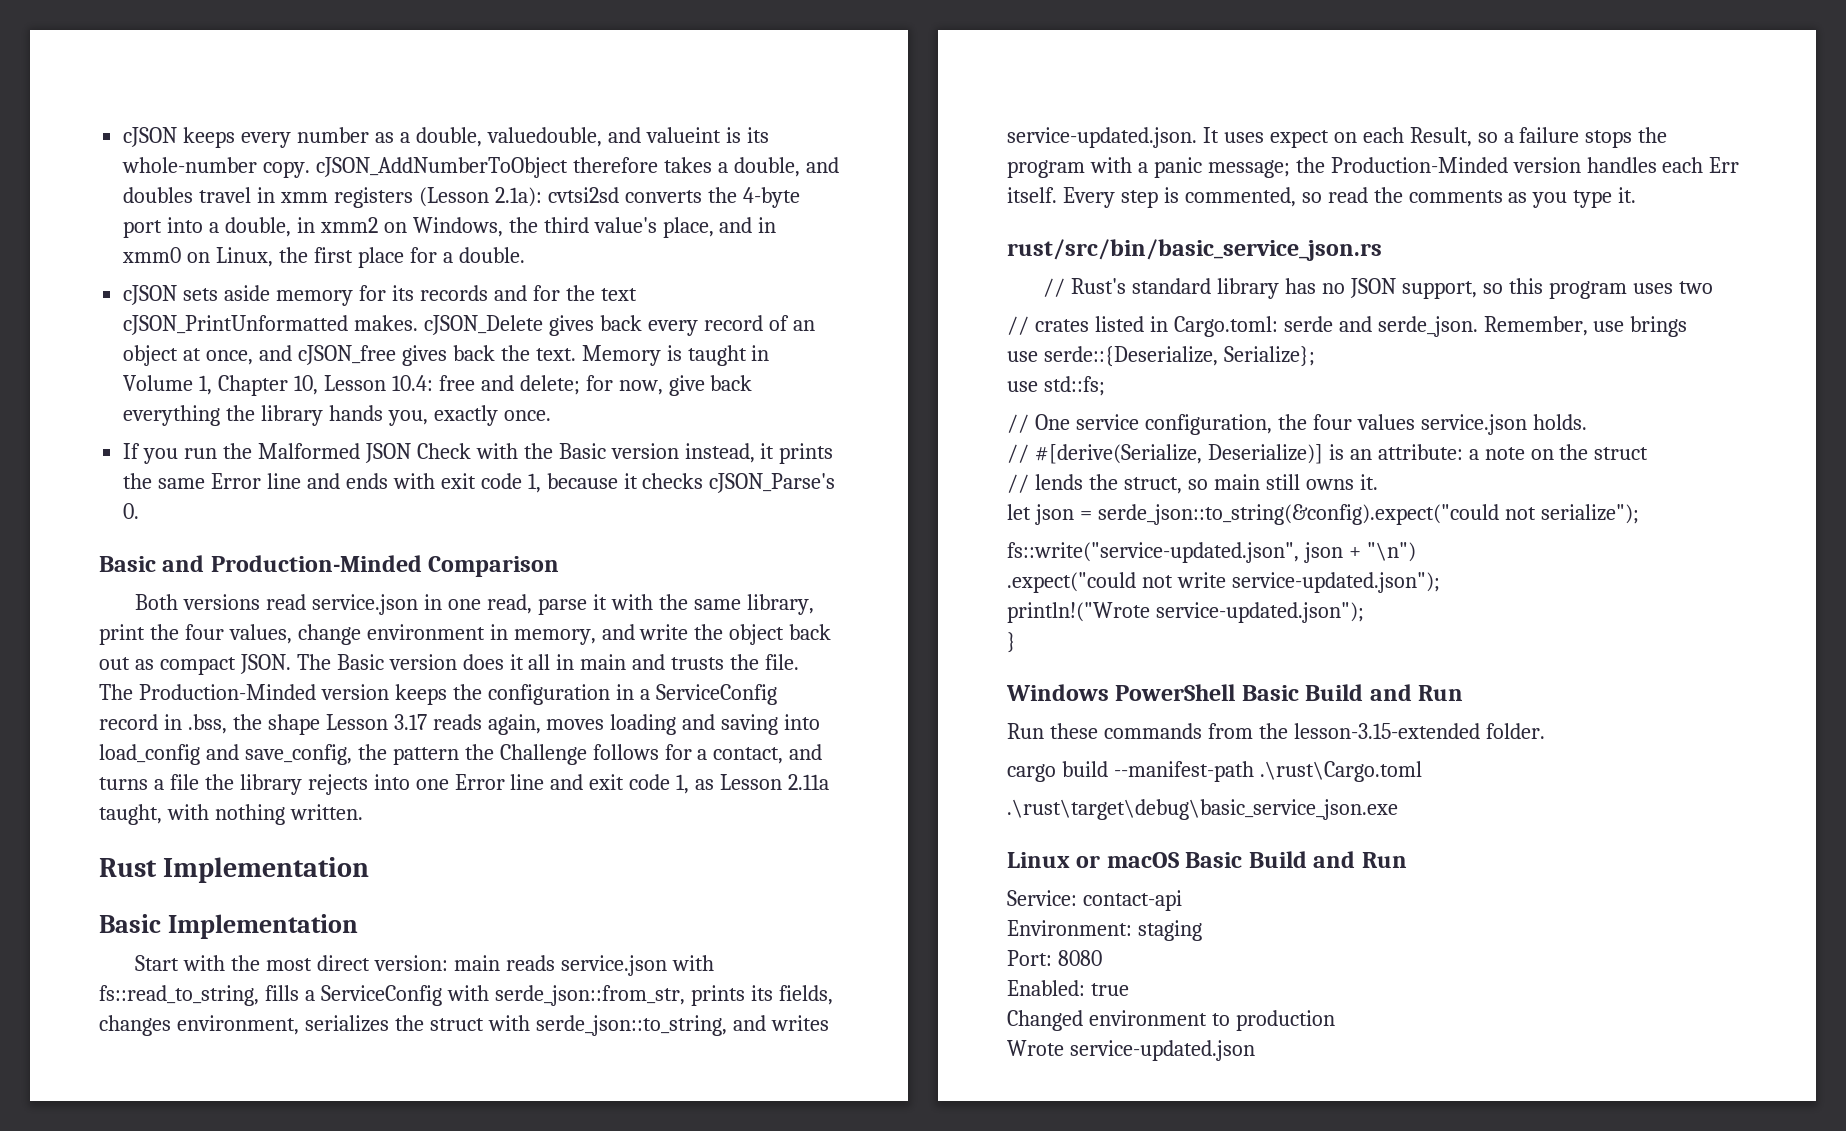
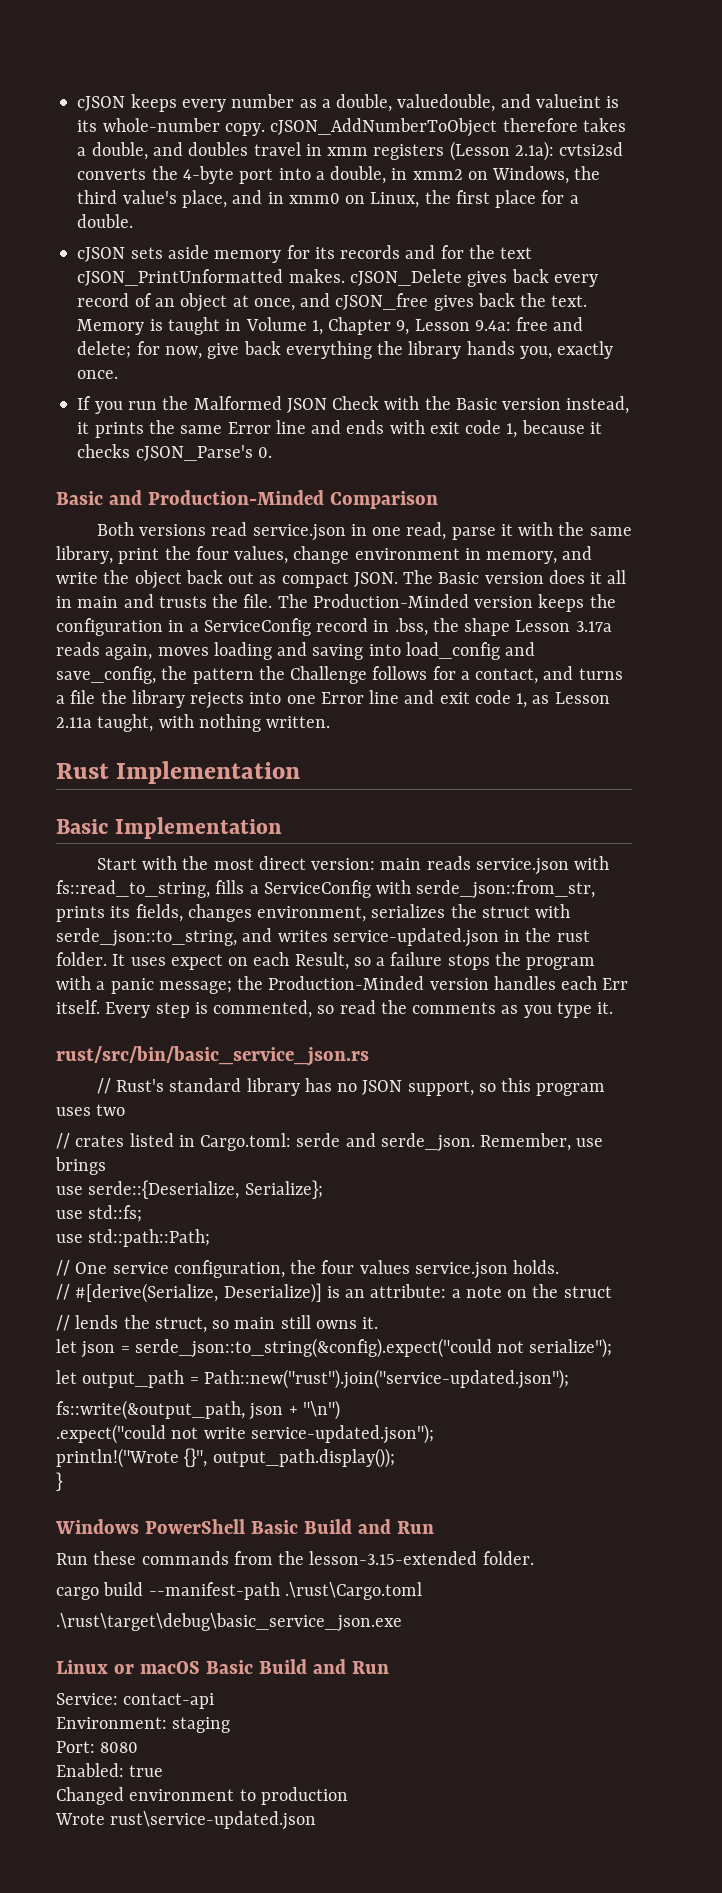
- Memory is taught in Volume 1, Chapter 10, Lesson 10.4: free and delete; for now, give back everything the library hands you, exactly once.
+ Memory is taught in Volume 1, Chapter 9, Lesson 9.4a: free and delete; for now, give back everything the library hands you, exactly once.
- The Production-Minded version keeps the configuration in a ServiceConfig record in .bss, the shape Lesson 3.17 reads again, moves loading and saving into load_config and save_config, the pattern the Challenge follows for a contact, and turns a file the library rejects into one Error line and exit code 1, as Lesson 2.11a taught, with nothing written.
+ The Production-Minded version keeps the configuration in a ServiceConfig record in .bss, the shape Lesson 3.17a reads again, moves loading and saving into load_config and save_config, the pattern the Challenge follows for a contact, and turns a file the library rejects into one Error line and exit code 1, as Lesson 2.11a taught, with nothing written.
- Start with the most direct version: main reads service.json with fs::read_to_string, fills a ServiceConfig with serde_json::from_str, prints its fields, changes environment, serializes the struct with serde_json::to_string, and writes service-updated.json. It uses expect on each Result, so a failure stops the program with a panic message; the Production-Minded version handles each Err itself.
+ Start with the most direct version: main reads service.json with fs::read_to_string, fills a ServiceConfig with serde_json::from_str, prints its fields, changes environment, serializes the struct with serde_json::to_string, and writes service-updated.json in the rust folder. It uses expect on each Result, so a failure stops the program with a panic message; the Production-Minded version handles each Err itself.
+ use std::path::Path;
- fs::write("service-updated.json", json + "\n")
+ let output_path = Path::new("rust").join("service-updated.json");
+ fs::write(&output_path, json + "\n")
- println!("Wrote service-updated.json");
+ println!("Wrote {}", output_path.display());
- Wrote service-updated.json
+ Wrote rust\service-updated.json

